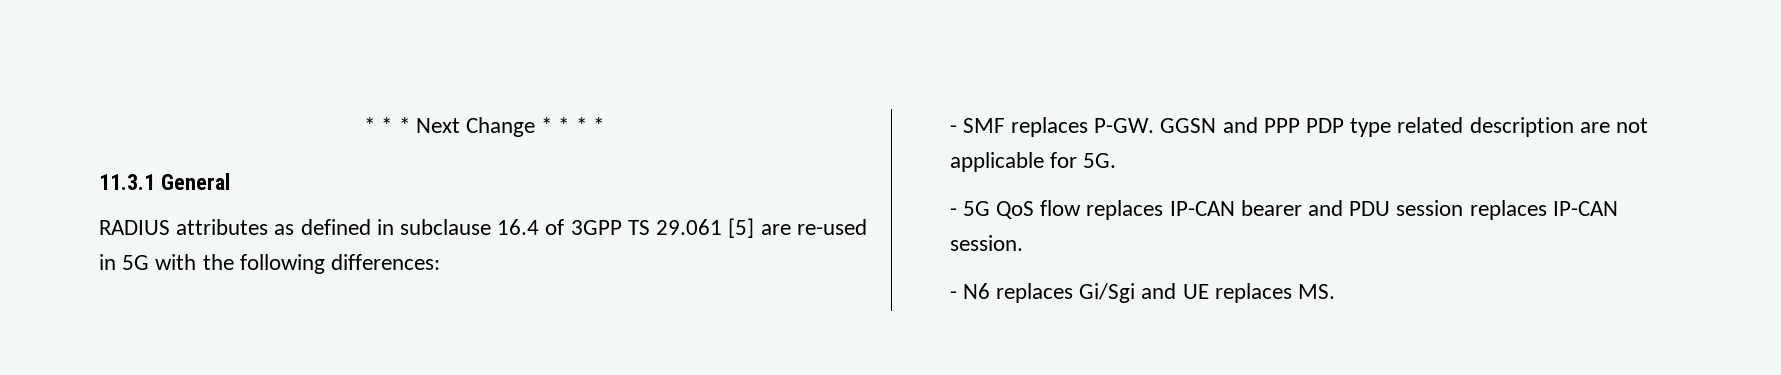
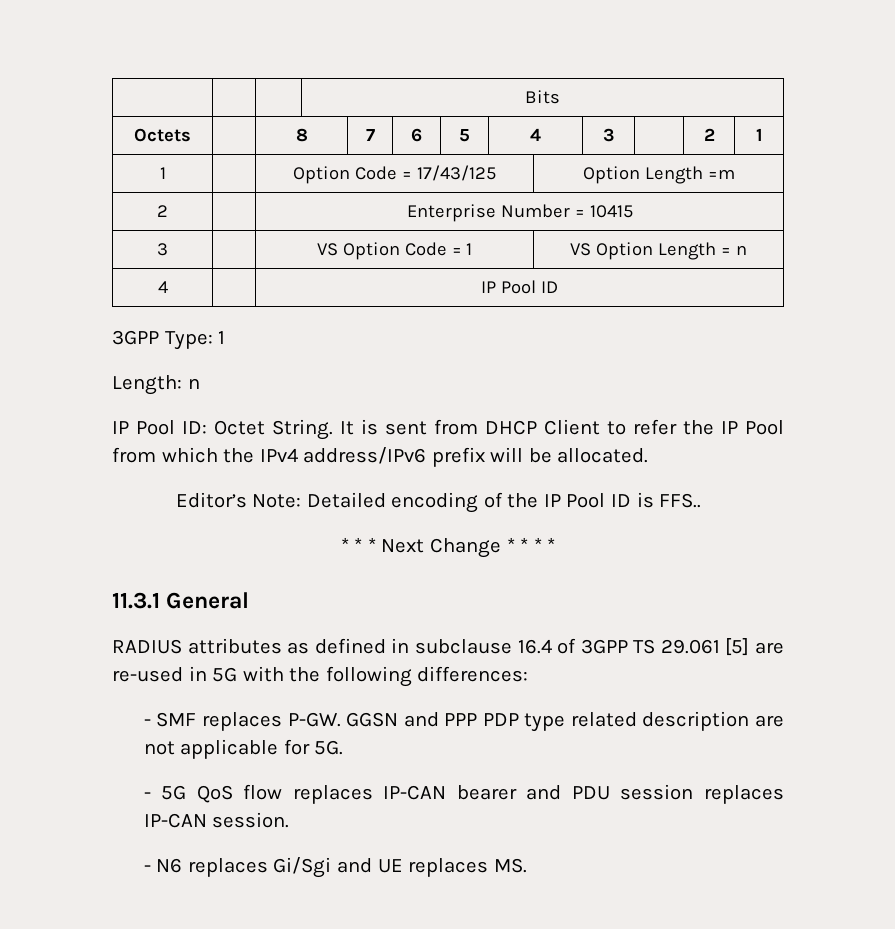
+ | | | Bits
+ Octets | | 8 | 7 | 6 | 5 | 4 | 3 | | 2 | 1
+ 1 | | Option Code = 17/43/125 | Option Length =m
+ 2 | | Enterprise Number = 10415
+ 3 | | VS Option Code = 1 | VS Option Length = n
+ 4 | | IP Pool ID
+ 3GPP Type: 1
+ Length: n
+ IP Pool ID: Octet String. It is sent from DHCP Client to refer the IP Pool from which the IPv4 address/IPv6 prefix will be allocated.
+ Editor’s Note: Detailed encoding of the IP Pool ID is FFS..

